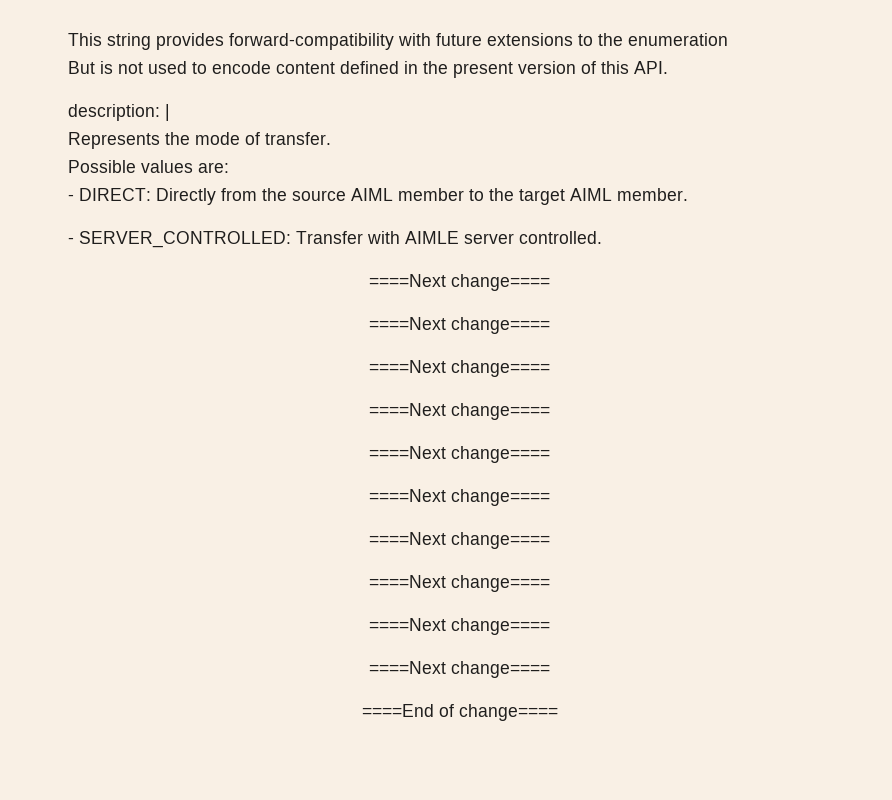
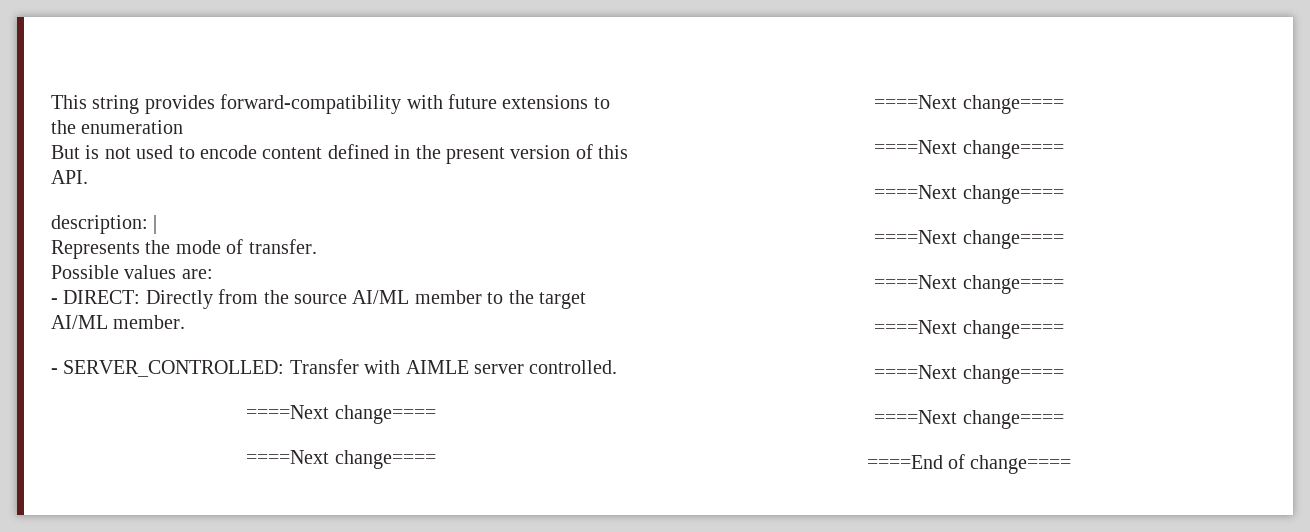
- - DIRECT: Directly from the source AIML member to the target AIML member.
+ - DIRECT: Directly from the source AI/ML member to the target AI/ML member.

